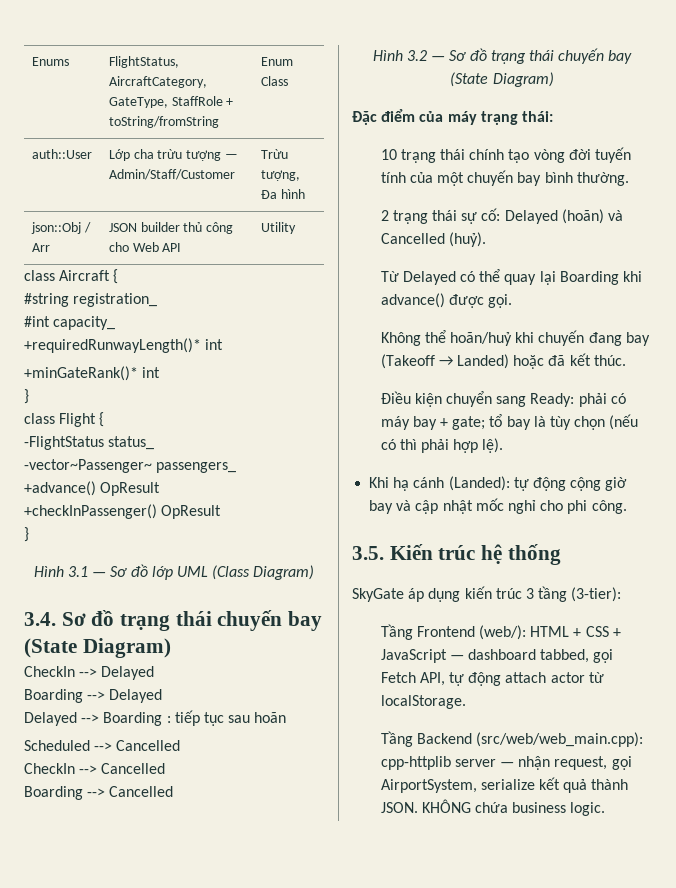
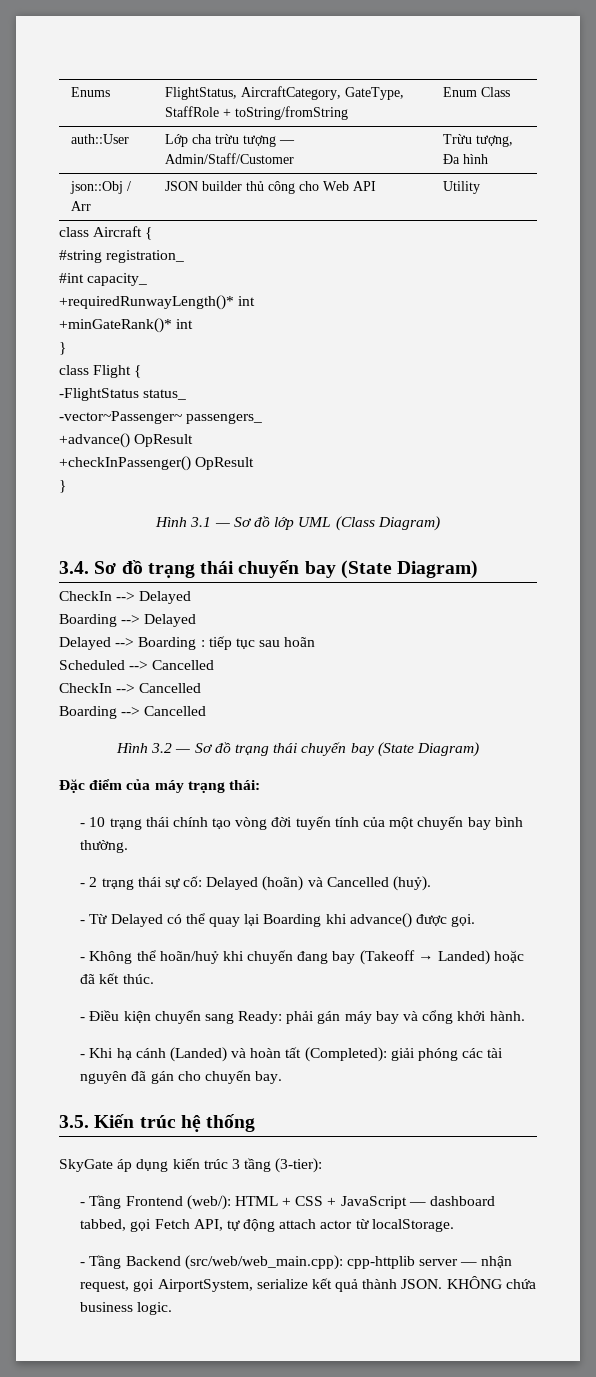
- 10 trạng thái chính tạo vòng đời tuyến tính của một chuyến bay bình thường.
+ - 10 trạng thái chính tạo vòng đời tuyến tính của một chuyến bay bình thường.
- 2 trạng thái sự cố: Delayed (hoãn) và Cancelled (huỷ).
+ - 2 trạng thái sự cố: Delayed (hoãn) và Cancelled (huỷ).
- Từ Delayed có thể quay lại Boarding khi advance() được gọi.
+ - Từ Delayed có thể quay lại Boarding khi advance() được gọi.
- Không thể hoãn/huỷ khi chuyến đang bay (Takeoff → Landed) hoặc đã kết thúc.
+ - Không thể hoãn/huỷ khi chuyến đang bay (Takeoff → Landed) hoặc đã kết thúc.
- Điều kiện chuyển sang Ready: phải có máy bay + gate; tổ bay là tùy chọn (nếu có thì phải hợp lệ).
- Khi hạ cánh (Landed): tự động cộng giờ bay và cập nhật mốc nghỉ cho phi công.
+ - Điều kiện chuyển sang Ready: phải gán máy bay và cổng khởi hành.
+ - Khi hạ cánh (Landed) và hoàn tất (Completed): giải phóng các tài nguyên đã gán cho chuyến bay.
- Tầng Frontend (web/): HTML + CSS + JavaScript — dashboard tabbed, gọi Fetch API, tự động attach actor từ localStorage.
+ - Tầng Frontend (web/): HTML + CSS + JavaScript — dashboard tabbed, gọi Fetch API, tự động attach actor từ localStorage.
- Tầng Backend (src/web/web_main.cpp): cpp-httplib server — nhận request, gọi AirportSystem, serialize kết quả thành JSON.
+ - Tầng Backend (src/web/web_main.cpp): cpp-httplib server — nhận request, gọi AirportSystem, serialize kết quả thành JSON.

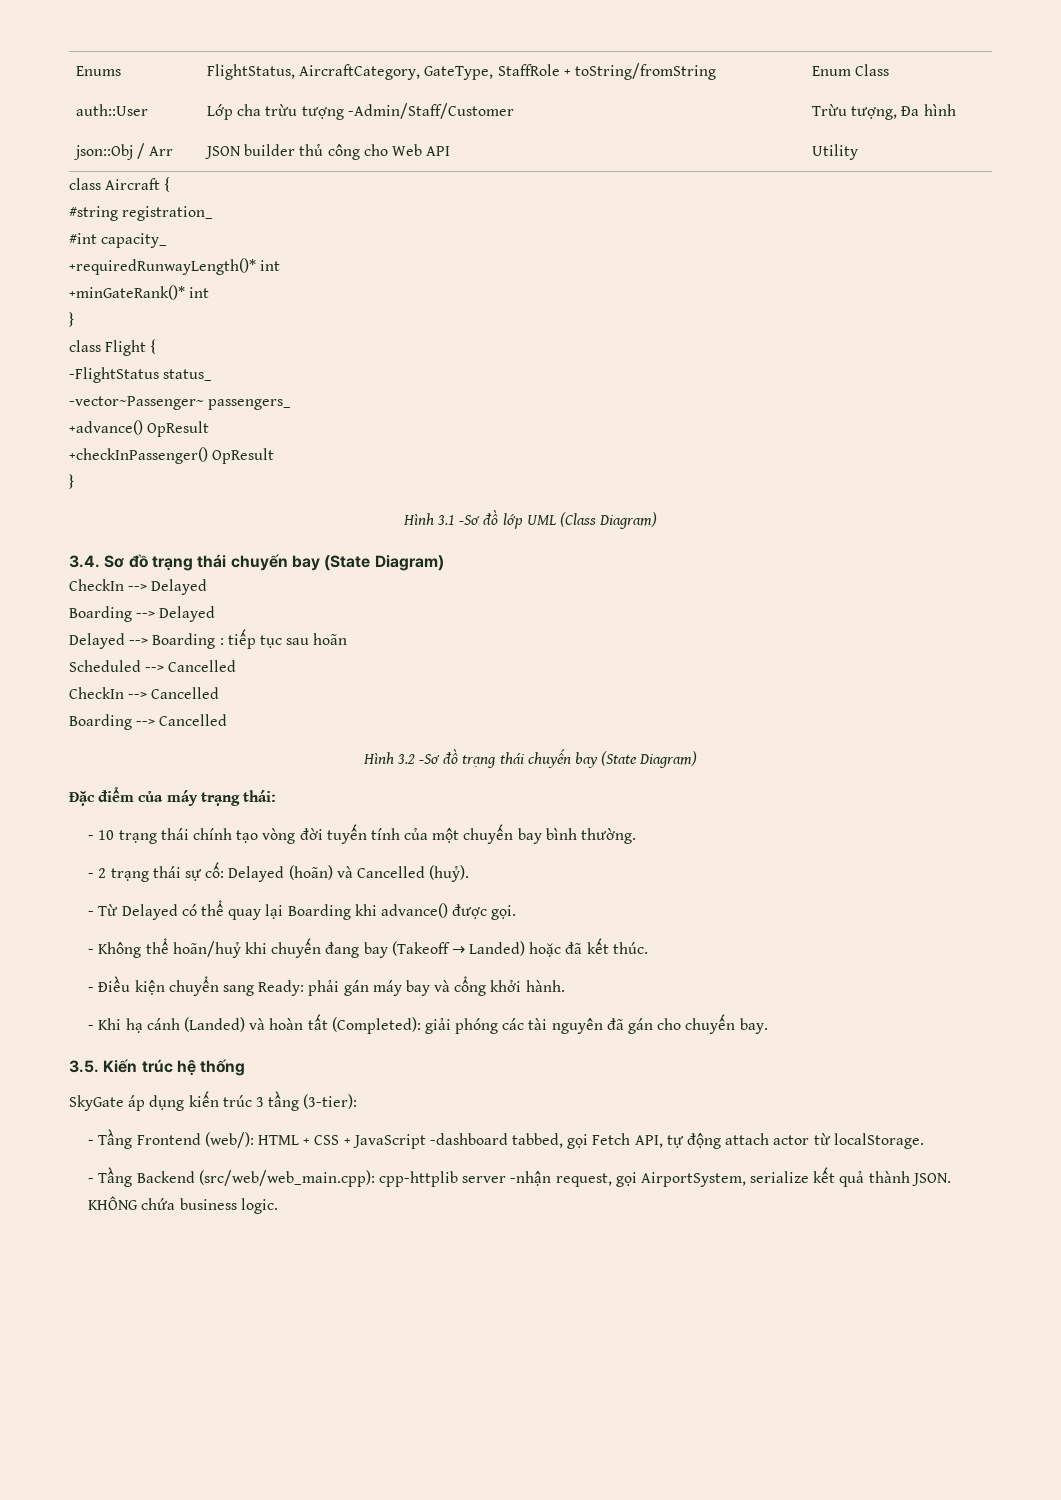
- auth::User | Lớp cha trừu tượng — Admin/Staff/Customer | Trừu tượng, Đa hình
+ auth::User | Lớp cha trừu tượng -Admin/Staff/Customer | Trừu tượng, Đa hình
- Hình 3.1 — Sơ đồ lớp UML (Class Diagram)
+ Hình 3.1 -Sơ đồ lớp UML (Class Diagram)
- Hình 3.2 — Sơ đồ trạng thái chuyến bay (State Diagram)
+ Hình 3.2 -Sơ đồ trạng thái chuyến bay (State Diagram)
- - Tầng Frontend (web/): HTML + CSS + JavaScript — dashboard tabbed, gọi Fetch API, tự động attach actor từ localStorage.
+ - Tầng Frontend (web/): HTML + CSS + JavaScript -dashboard tabbed, gọi Fetch API, tự động attach actor từ localStorage.
- - Tầng Backend (src/web/web_main.cpp): cpp-httplib server — nhận request, gọi AirportSystem, serialize kết quả thành JSON.
+ - Tầng Backend (src/web/web_main.cpp): cpp-httplib server -nhận request, gọi AirportSystem, serialize kết quả thành JSON.

